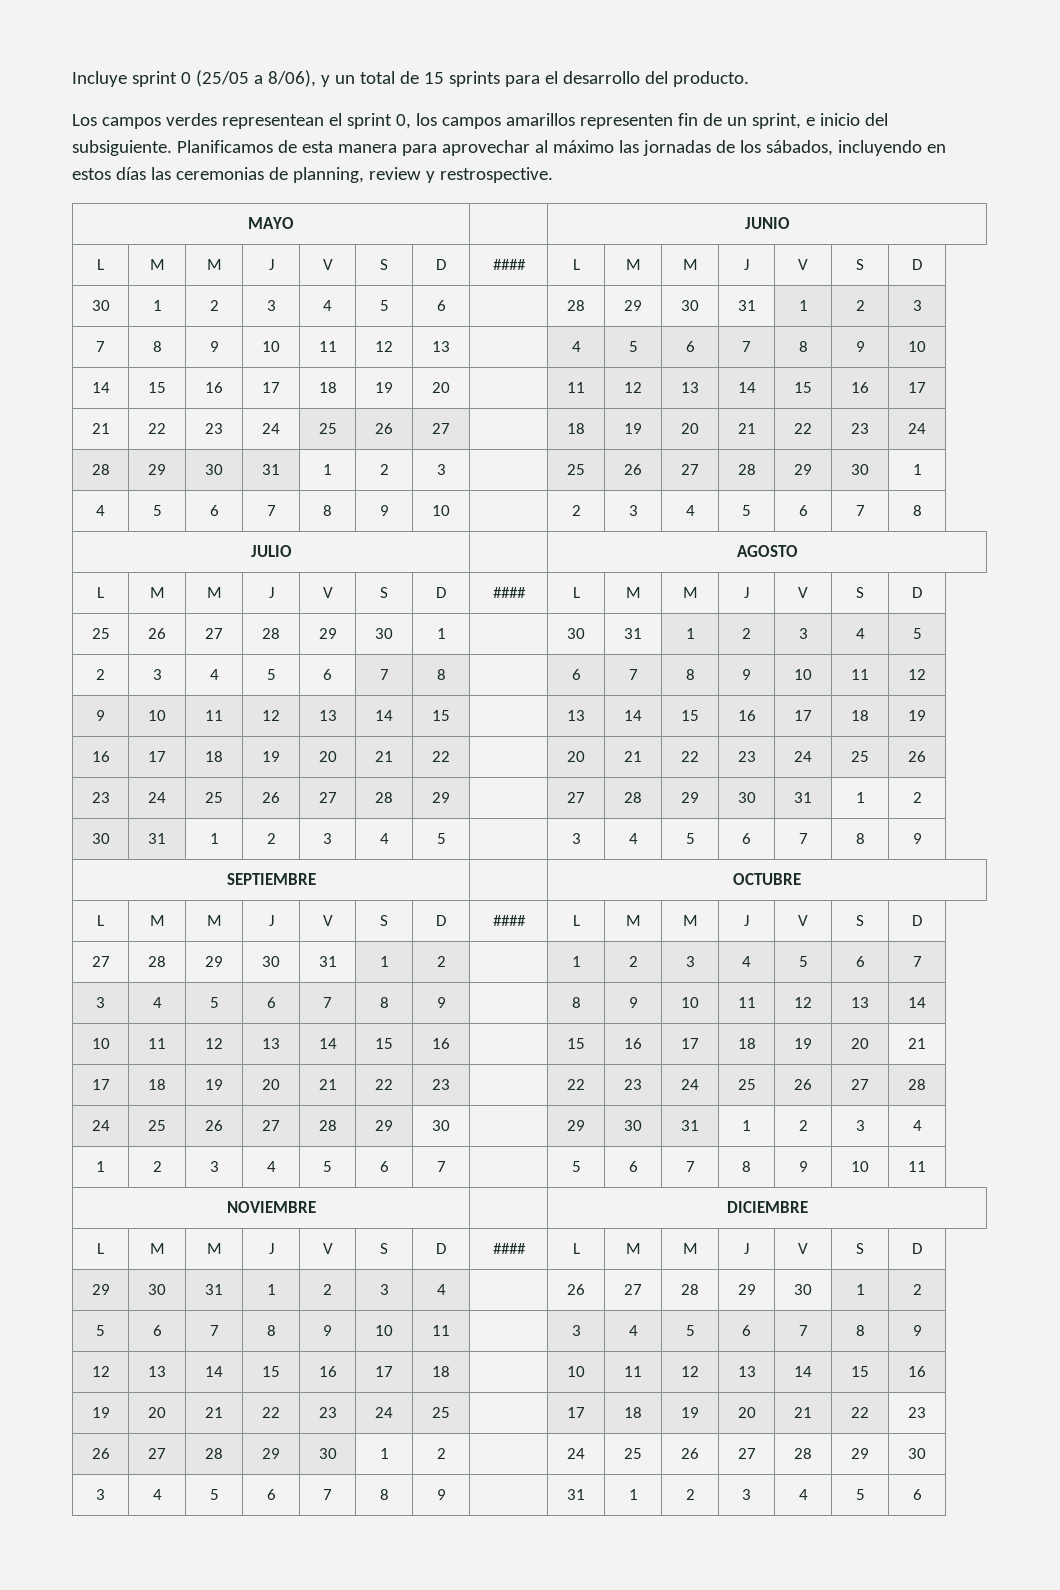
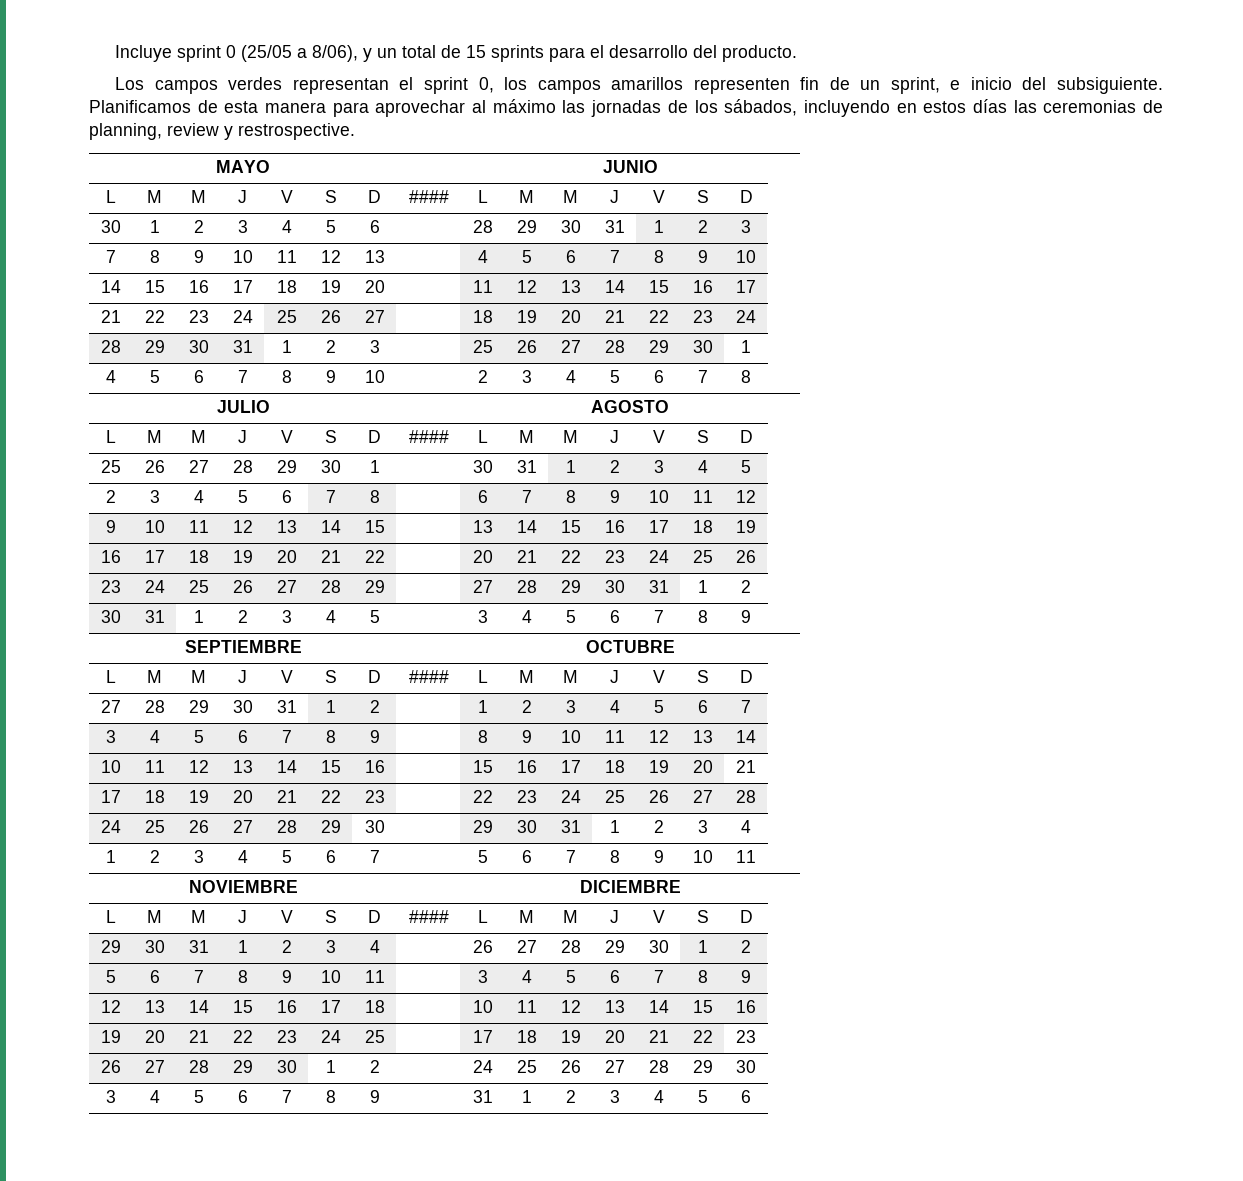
- Los campos verdes representean el sprint 0, los campos amarillos representen fin de un sprint, e inicio del subsiguiente.
+ Los campos verdes representan el sprint 0, los campos amarillos representen fin de un sprint, e inicio del subsiguiente.

